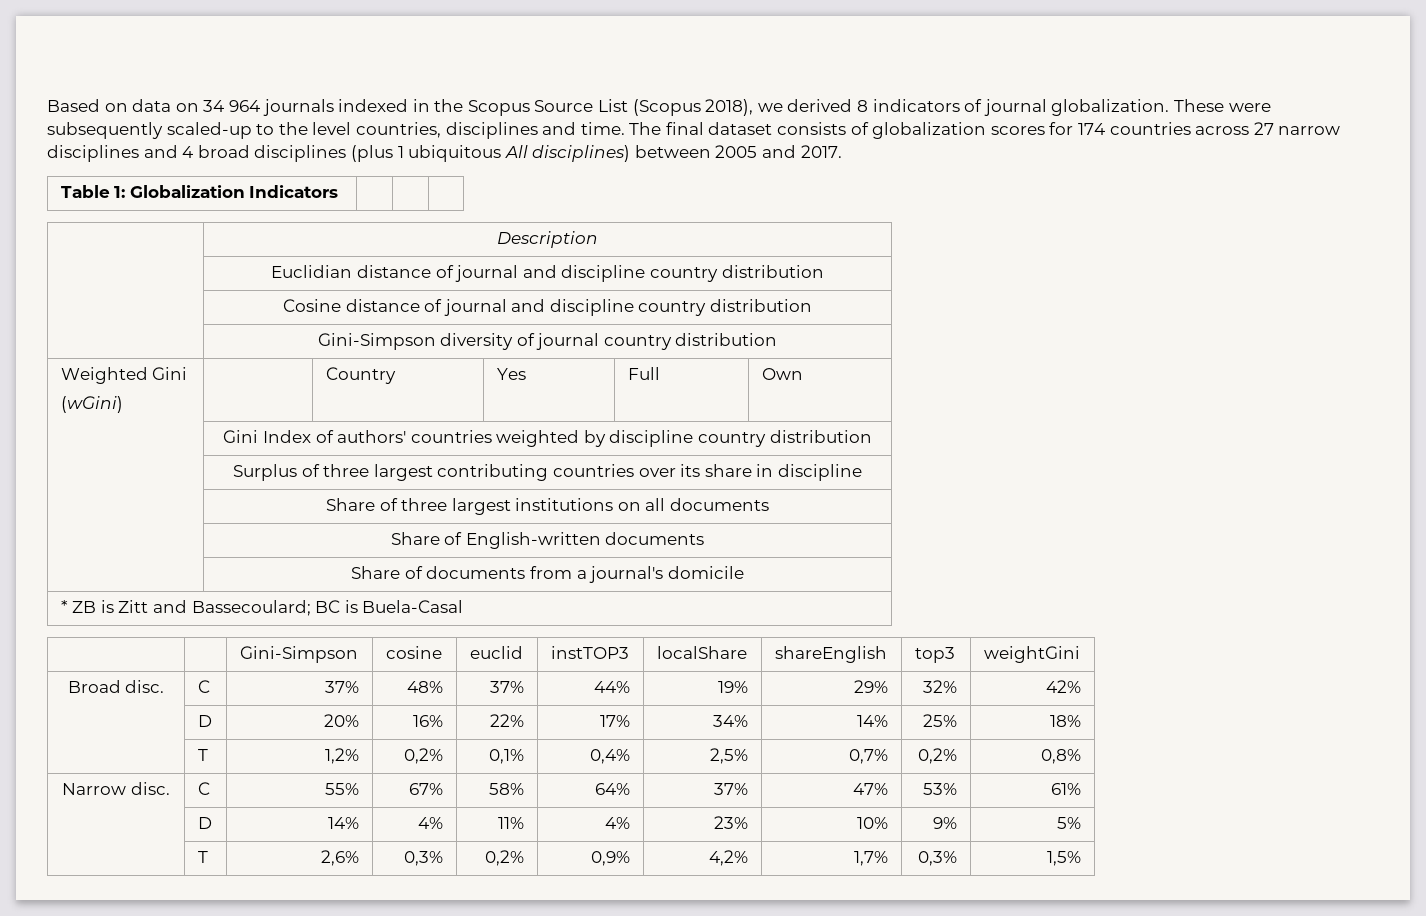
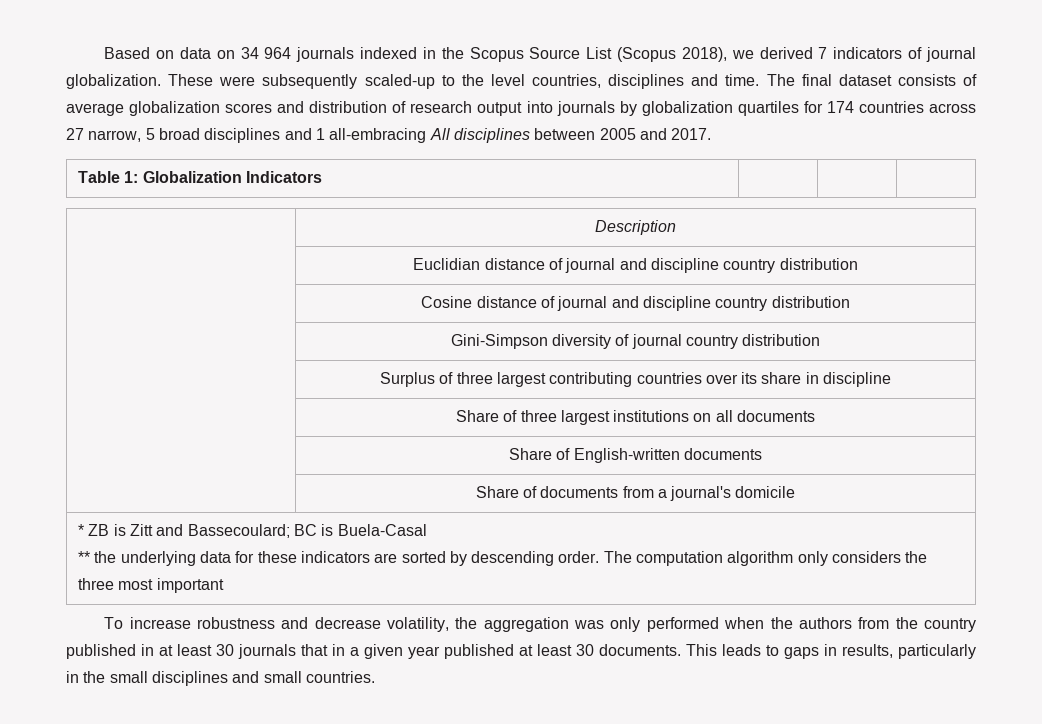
- Based on data on 34 964 journals indexed in the Scopus Source List (Scopus 2018), we derived 8 indicators of journal globalization.
+ Based on data on 34 964 journals indexed in the Scopus Source List (Scopus 2018), we derived 7 indicators of journal globalization.
- The final dataset consists of globalization scores for 174 countries across 27 narrow disciplines and 4 broad disciplines (plus 1 ubiquitous All disciplines) between 2005 and 2017.
+ The final dataset consists of average globalization scores and distribution of research output into journals by globalization quartiles for 174 countries across 27 narrow, 5 broad disciplines and 1 all-embracing All disciplines between 2005 and 2017.
- Weighted Gini
- (wGini) | | Country | Yes | Full | Own
- | Gini Index of authors' countries weighted by discipline country distribution
  * ZB is Zitt and Bassecoulard; BC is Buela-Casal
- | | Gini-Simpson | cosine | euclid | instTOP3 | localShare | shareEnglish | top3 | weightGini
- Broad disc. | C | 37% | 48% | 37% | 44% | 19% | 29% | 32% | 42%
- | D | 20% | 16% | 22% | 17% | 34% | 14% | 25% | 18%
- | T | 1,2% | 0,2% | 0,1% | 0,4% | 2,5% | 0,7% | 0,2% | 0,8%
- Narrow disc. | C | 55% | 67% | 58% | 64% | 37% | 47% | 53% | 61%
- | D | 14% | 4% | 11% | 4% | 23% | 10% | 9% | 5%
- | T | 2,6% | 0,3% | 0,2% | 0,9% | 4,2% | 1,7% | 0,3% | 1,5%
+ ** the underlying data for these indicators are sorted by descending order. The computation algorithm only considers the three most important
+ To increase robustness and decrease volatility, the aggregation was only performed when the authors from the country published in at least 30 journals that in a given year published at least 30 documents. This leads to gaps in results, particularly in the small disciplines and small countries.

